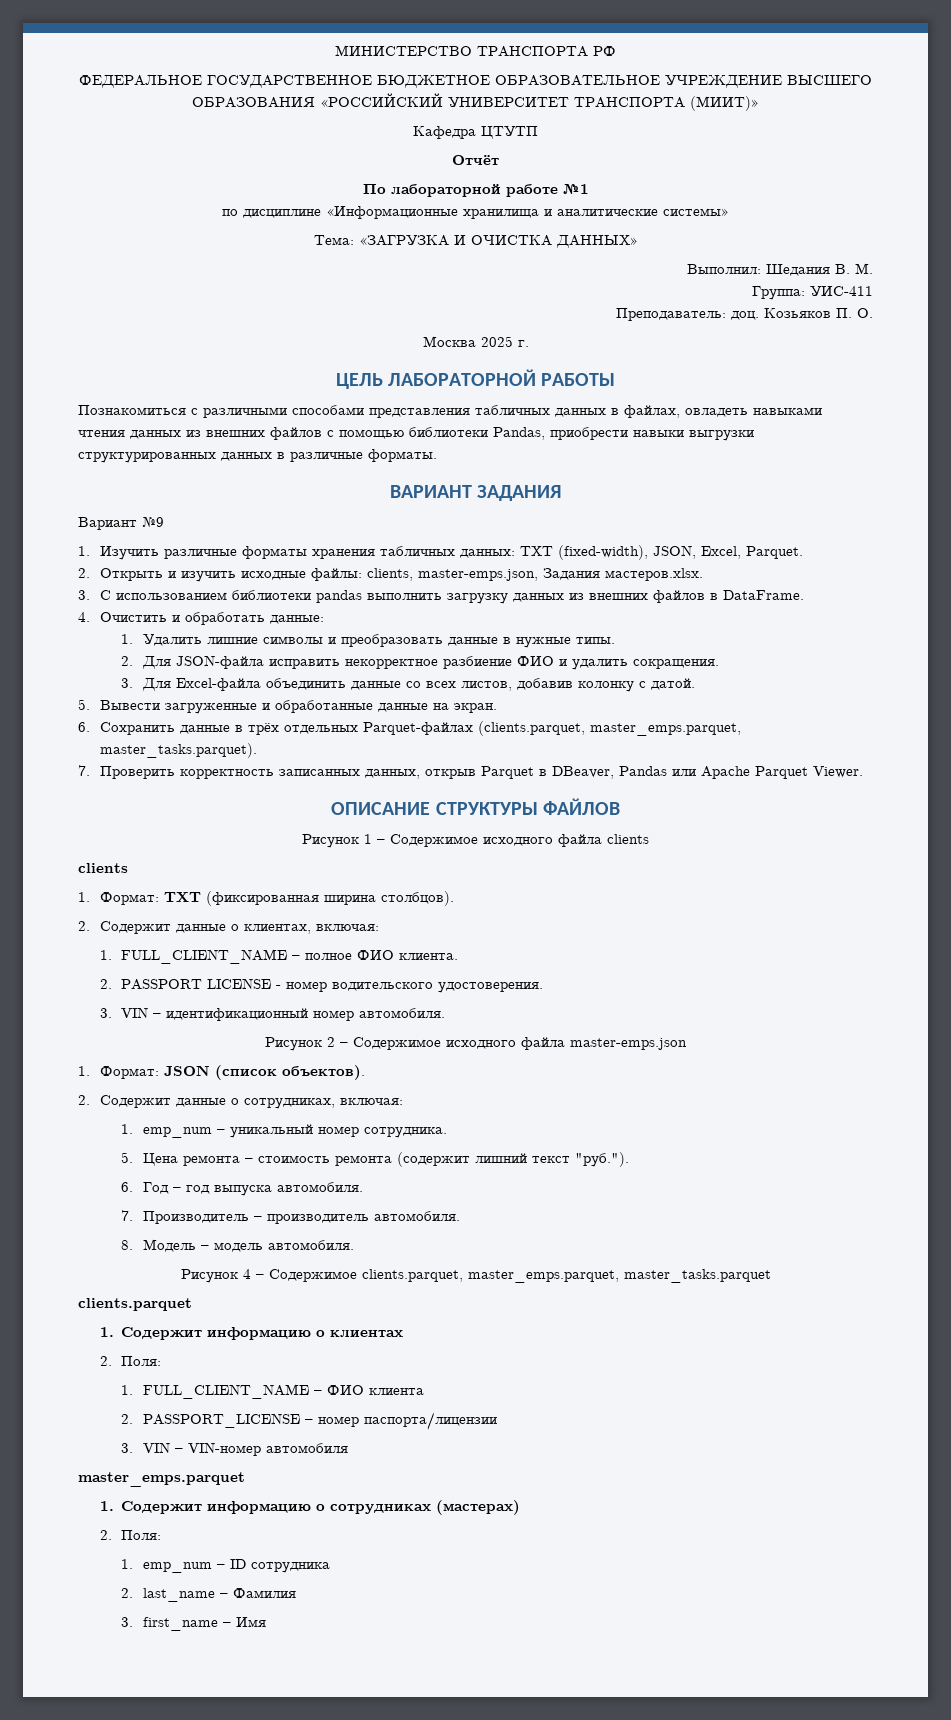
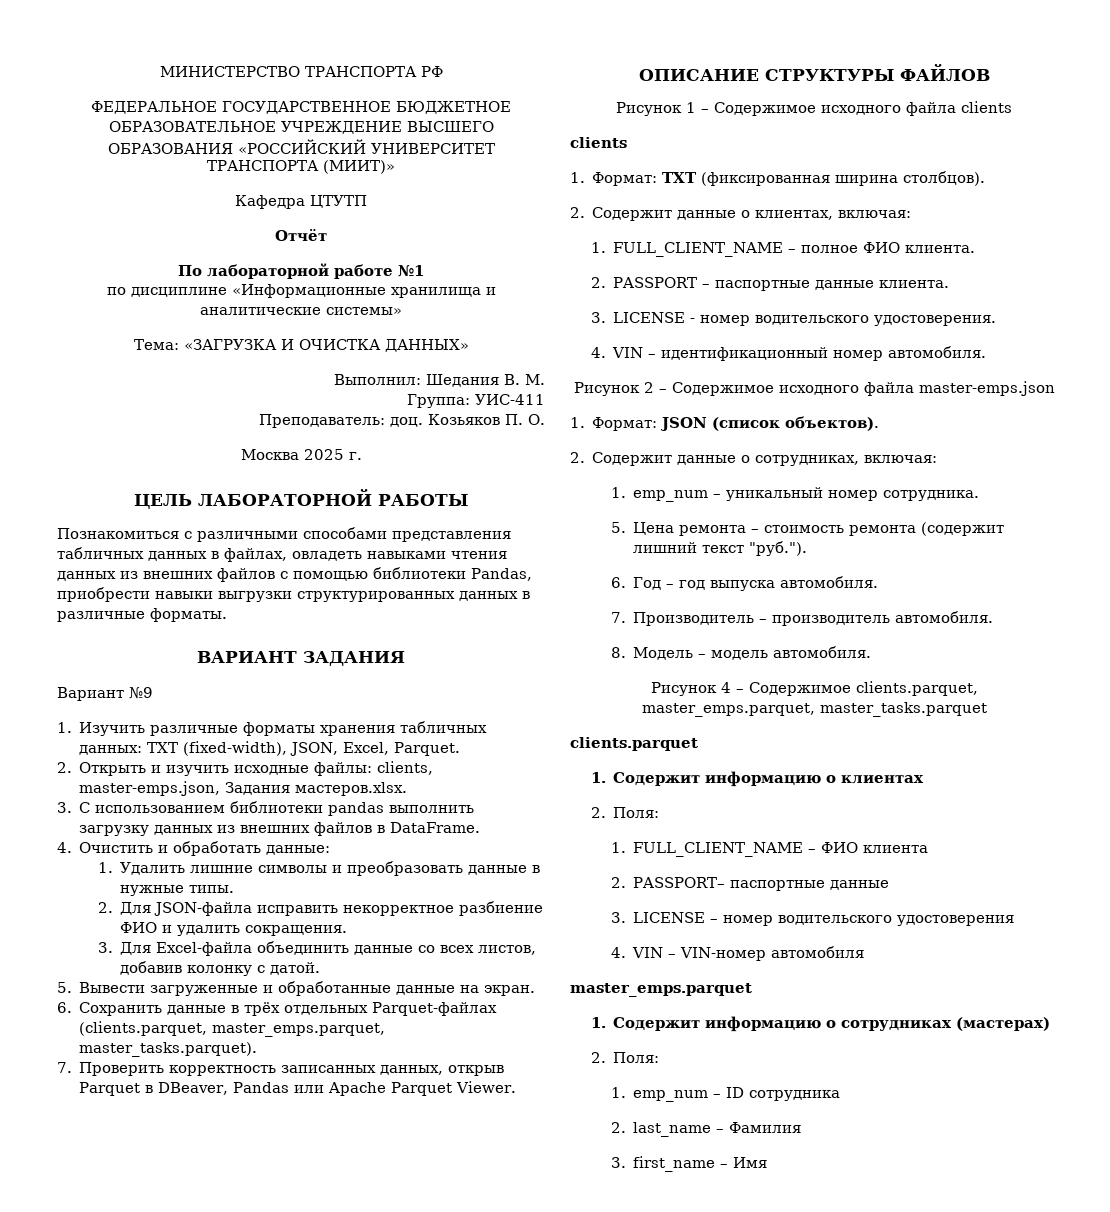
- 2. PASSPORT LICENSE - номер водительского удостоверения.
+ 2. PASSPORT – паспортные данные клиента.
+ 3. LICENSE - номер водительского удостоверения.
- 3. VIN – идентификационный номер автомобиля.
+ 4. VIN – идентификационный номер автомобиля.
- 2. PASSPORT_LICENSE – номер паспорта/лицензии
- 3. VIN – VIN-номер автомобиля
+ 2. PASSPORT– паспортные данные
+ 3. LICENSE – номер водительского удостоверения
+ 4. VIN – VIN-номер автомобиля

